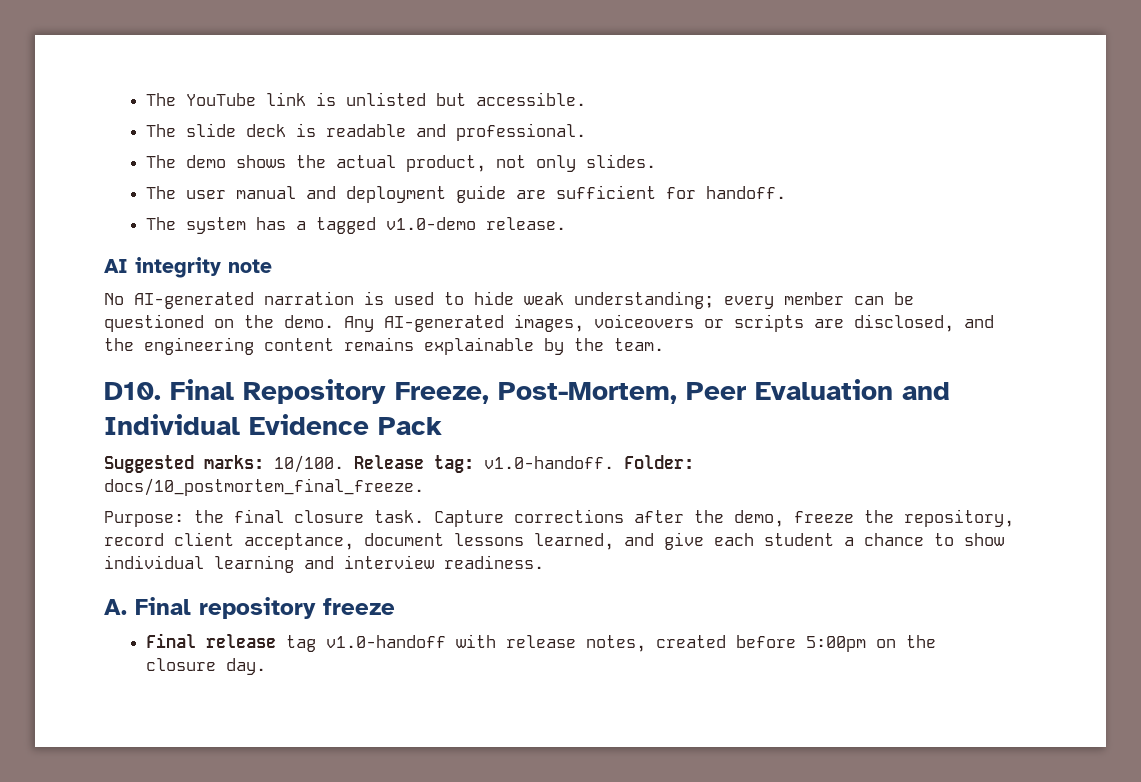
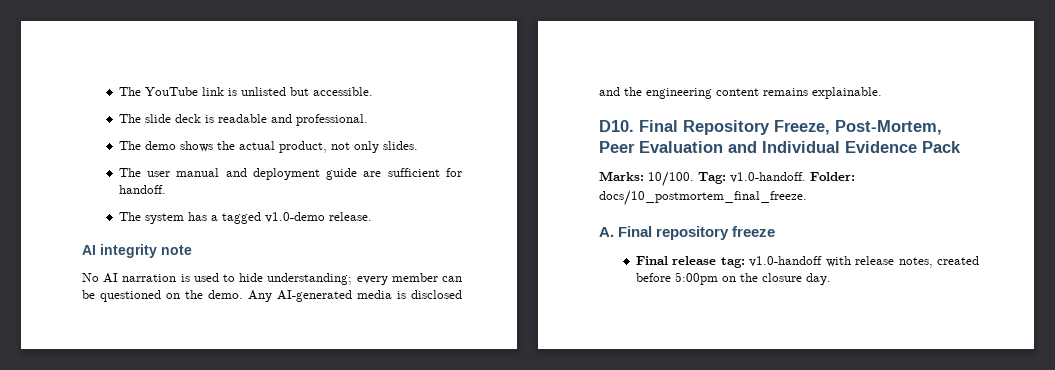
- No AI-generated narration is used to hide weak understanding; every member can be questioned on the demo.
+ No AI narration is used to hide understanding; every member can be questioned on the demo.
- Any AI-generated images, voiceovers or scripts are disclosed, and the engineering content remains explainable by the team.
+ Any AI-generated media is disclosed and the engineering content remains explainable.
- Suggested marks: 10/100. Release tag: v1.0-handoff. Folder: docs/10_postmortem_final_freeze.
- Purpose: the final closure task. Capture corrections after the demo, freeze the repository, record client acceptance, document lessons learned, and give each student a chance to show individual learning and interview readiness.
+ Marks: 10/100. Tag: v1.0-handoff. Folder: docs/10_postmortem_final_freeze.
- Final release tag v1.0-handoff with release notes, created before 5:00pm on the closure day.
+ Final release tag: v1.0-handoff with release notes, created before 5:00pm on the closure day.

